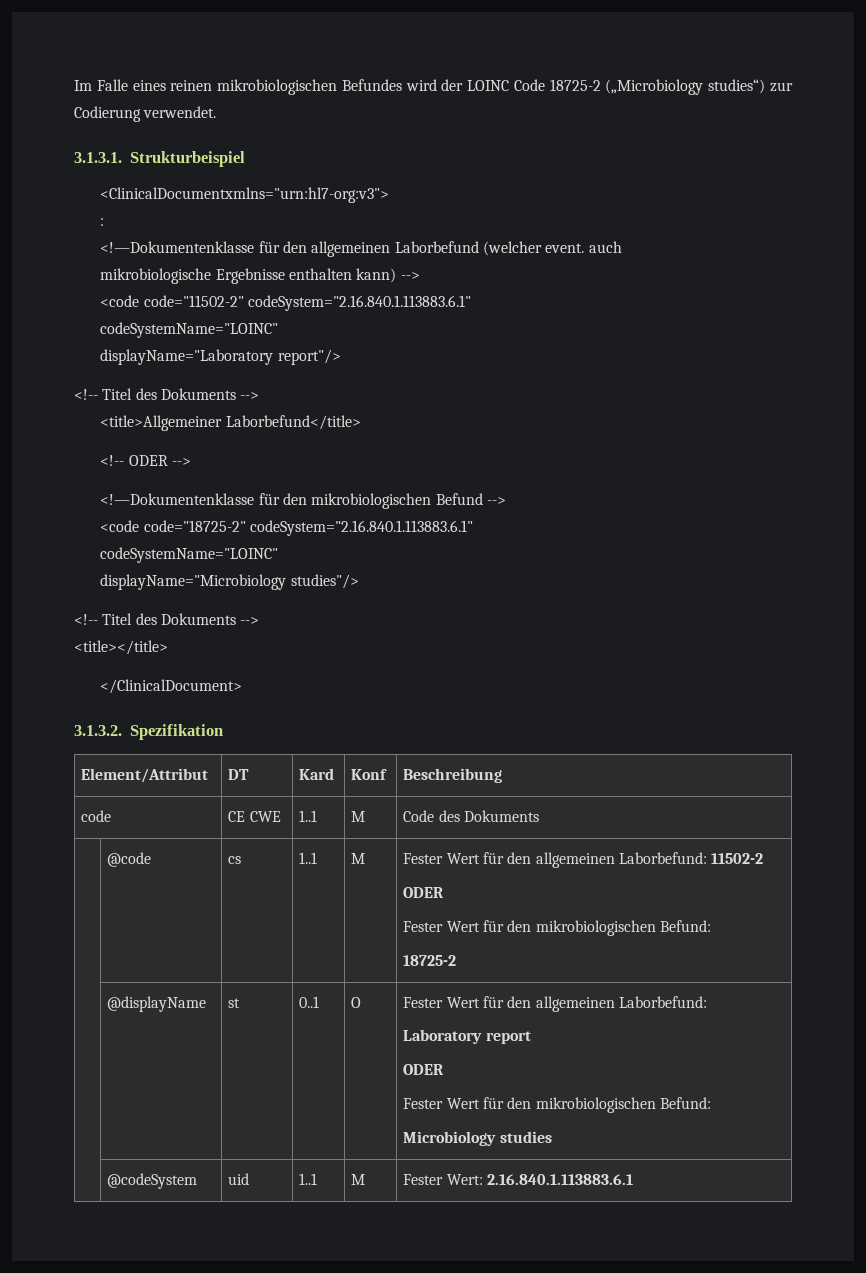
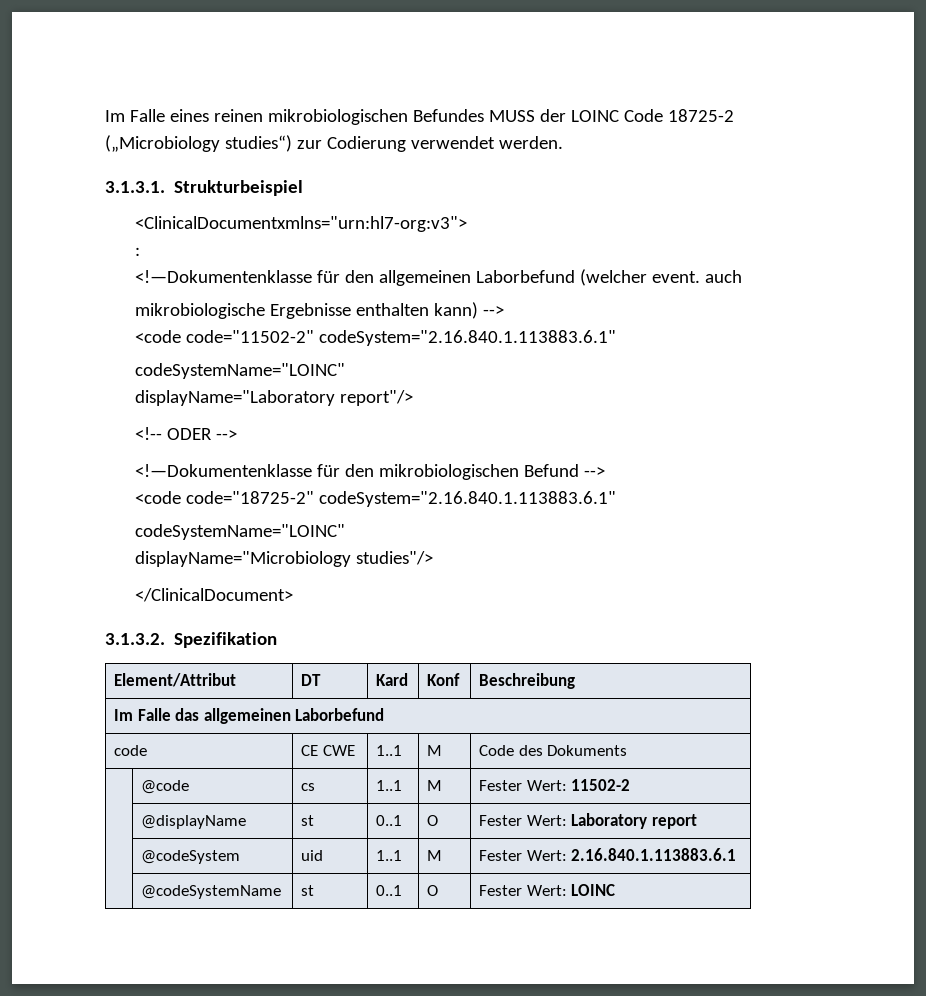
- Im Falle eines reinen mikrobiologischen Befundes wird der LOINC Code 18725-2 („Microbiology studies“) zur Codierung verwendet.
+ Im Falle eines reinen mikrobiologischen Befundes MUSS der LOINC Code 18725-2 („Microbiology studies“) zur Codierung verwendet werden.
  displayName="Laboratory report"/>
- <!-- Titel des Dokuments -->
- <title>Allgemeiner Laborbefund</title>
  displayName="Microbiology studies"/>
- <!-- Titel des Dokuments -->
- <title></title>
+ Im Falle das allgemeinen Laborbefund
- | @code | cs | 1..1 | M | Fester Wert für den allgemeinen Laborbefund: 11502-2
- ODER
- Fester Wert für den mikrobiologischen Befund:
- 18725-2
+ | @code | cs | 1..1 | M | Fester Wert: 11502-2
- | @displayName | st | 0..1 | O | Fester Wert für den allgemeinen Laborbefund:
- Laboratory report
- ODER
- Fester Wert für den mikrobiologischen Befund:
- Microbiology studies
+ | @displayName | st | 0..1 | O | Fester Wert: Laboratory report
+ | @codeSystemName | st | 0..1 | O | Fester Wert: LOINC

